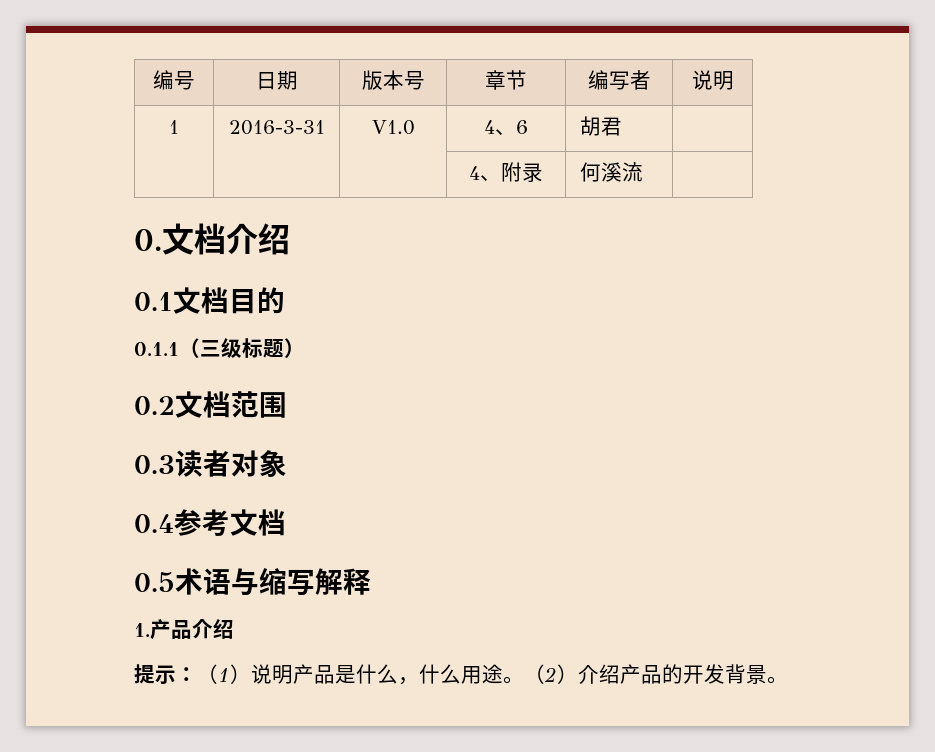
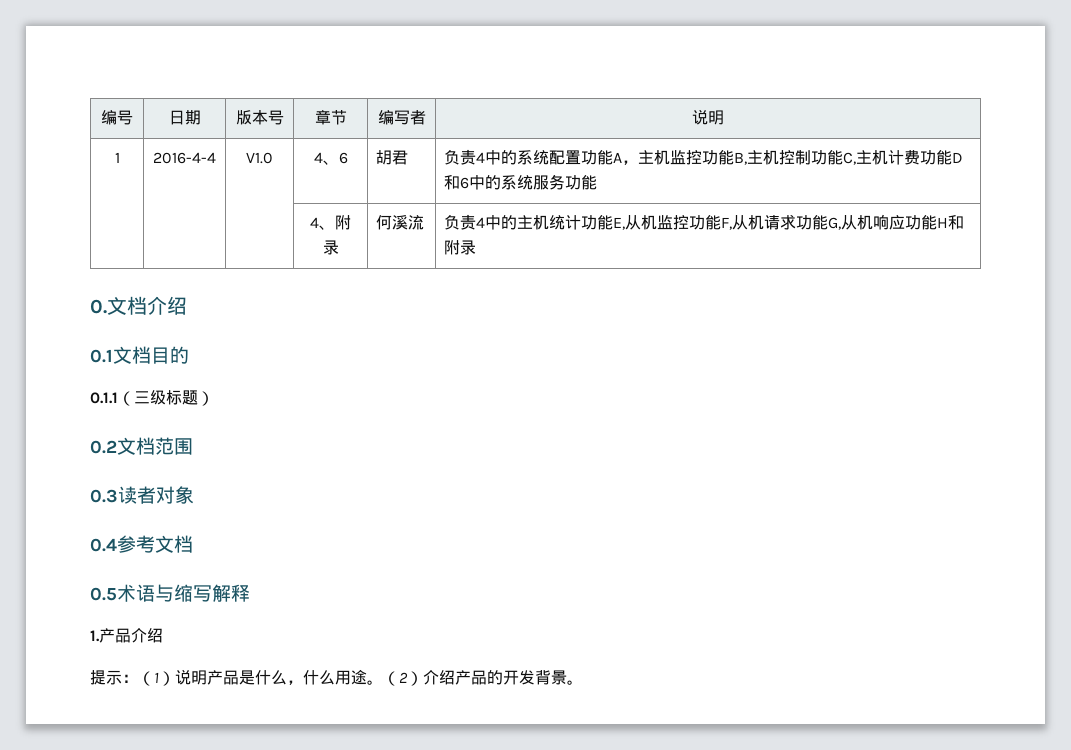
- 1 | 2016-3-31 | V1.0 | 4、6 | 胡君 |
- | | | 4、附录 | 何溪流 |
+ 1 | 2016-4-4 | V1.0 | 4、6 | 胡君 | 负责4中的系统配置功能A，主机监控功能B,主机控制功能C,主机计费功能D和6中的系统服务功能
+ | | | 4、附录 | 何溪流 | 负责4中的主机统计功能E,从机监控功能F,从机请求功能G,从机响应功能H和附录

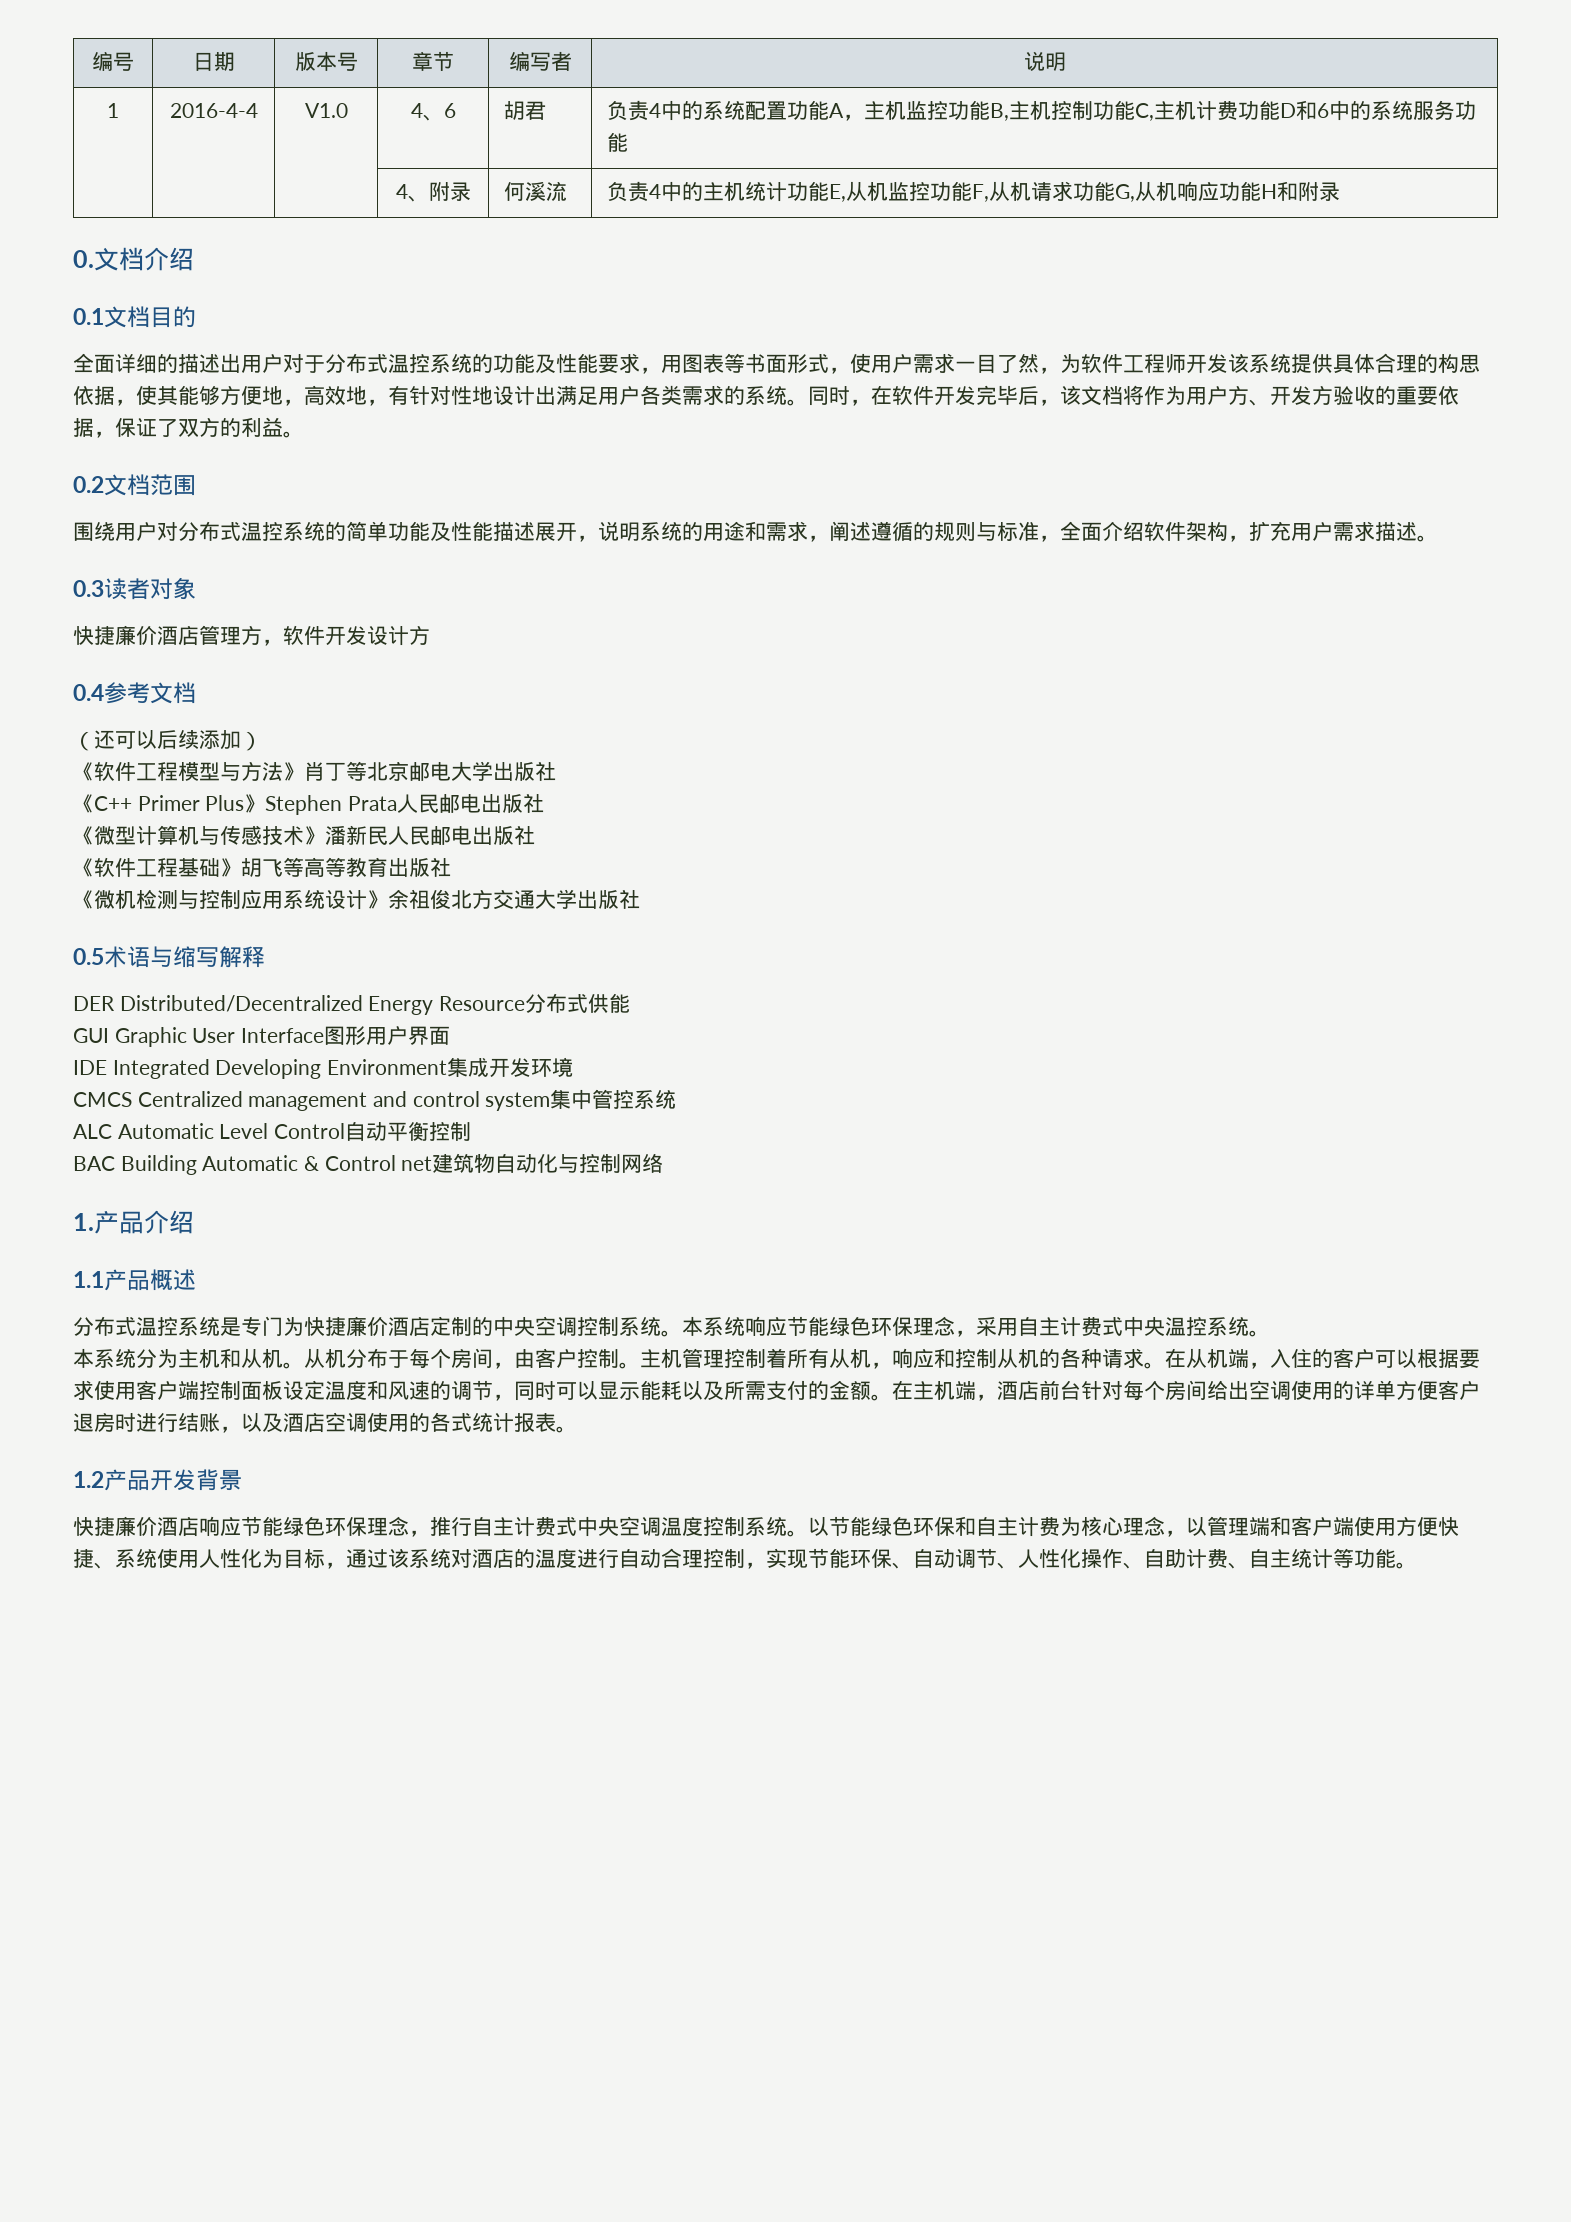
- 0.1.1（三级标题）
+ 全面详细的描述出用户对于分布式温控系统的功能及性能要求，用图表等书面形式，使用户需求一目了然，为软件工程师开发该系统提供具体合理的构思依据，使其能够方便地，高效地，有针对性地设计出满足用户各类需求的系统。同时，在软件开发完毕后，该文档将作为用户方、开发方验收的重要依据，保证了双方的利益。
  0.2文档范围
+ 围绕用户对分布式温控系统的简单功能及性能描述展开，说明系统的用途和需求，阐述遵循的规则与标准，全面介绍软件架构，扩充用户需求描述。
  0.3读者对象
+ 快捷廉价酒店管理方，软件开发设计方
  0.4参考文档
+ （还可以后续添加）
+ 《软件工程模型与方法》肖丁等北京邮电大学出版社
+ 《C++ Primer Plus》Stephen Prata人民邮电出版社
+ 《微型计算机与传感技术》潘新民人民邮电出版社
+ 《软件工程基础》胡飞等高等教育出版社
+ 《微机检测与控制应用系统设计》余祖俊北方交通大学出版社
+ DER Distributed/Decentralized Energy Resource分布式供能
+ GUI Graphic User Interface图形用户界面
+ IDE Integrated Developing Environment集成开发环境
+ CMCS Centralized management and control system集中管控系统
+ ALC Automatic Level Control自动平衡控制
+ BAC Building Automatic & Control net建筑物自动化与控制网络
  1.产品介绍
- 提示：（1）说明产品是什么，什么用途。（2）介绍产品的开发背景。
+ 1.1产品概述
+ 分布式温控系统是专门为快捷廉价酒店定制的中央空调控制系统。本系统响应节能绿色环保理念，采用自主计费式中央温控系统。
+ 本系统分为主机和从机。从机分布于每个房间，由客户控制。主机管理控制着所有从机，响应和控制从机的各种请求。在从机端，入住的客户可以根据要求使用客户端控制面板设定温度和风速的调节，同时可以显示能耗以及所需支付的金额。在主机端，酒店前台针对每个房间给出空调使用的详单方便客户退房时进行结账，以及酒店空调使用的各式统计报表。
+ 1.2产品开发背景
+ 快捷廉价酒店响应节能绿色环保理念，推行自主计费式中央空调温度控制系统。以节能绿色环保和自主计费为核心理念，以管理端和客户端使用方便快捷、系统使用人性化为目标，通过该系统对酒店的温度进行自动合理控制，实现节能环保、自动调节、人性化操作、自助计费、自主统计等功能。

